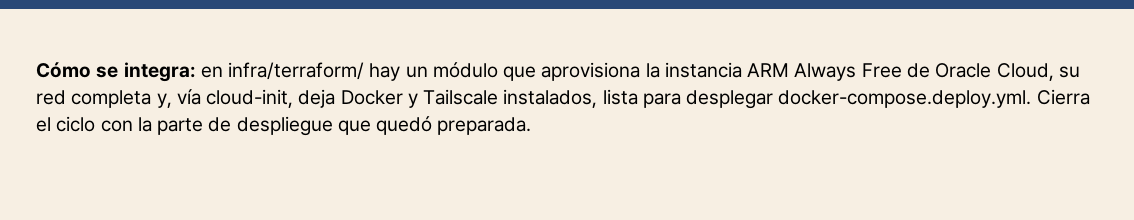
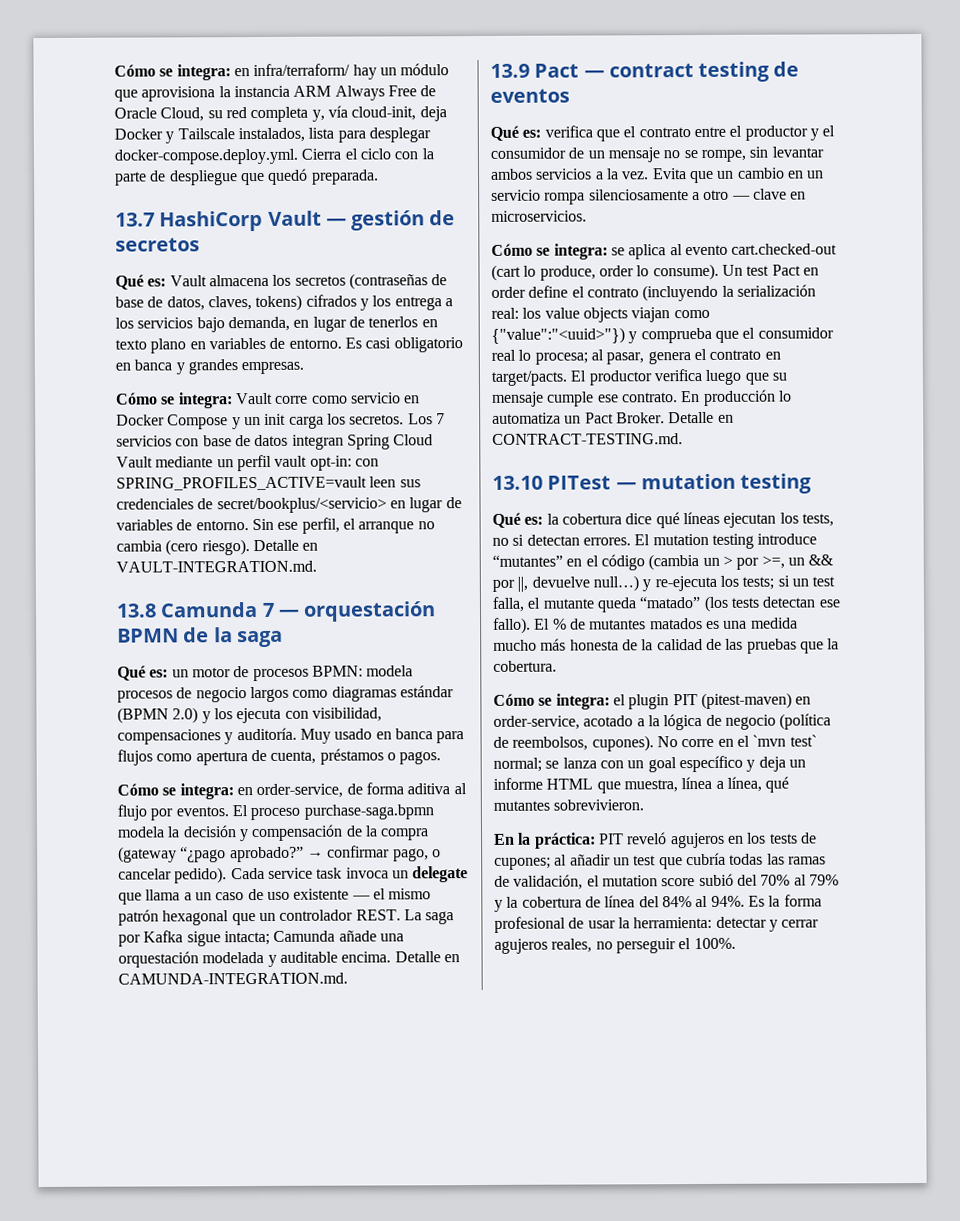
+ 13.7 HashiCorp Vault — gestión de secretos
+ Qué es: Vault almacena los secretos (contraseñas de base de datos, claves, tokens) cifrados y los entrega a los servicios bajo demanda, en lugar de tenerlos en texto plano en variables de entorno. Es casi obligatorio en banca y grandes empresas.
+ Cómo se integra: Vault corre como servicio en Docker Compose y un init carga los secretos. Los 7 servicios con base de datos integran Spring Cloud Vault mediante un perfil vault opt-in: con SPRING_PROFILES_ACTIVE=vault leen sus credenciales de secret/bookplus/<servicio> en lugar de variables de entorno. Sin ese perfil, el arranque no cambia (cero riesgo). Detalle en VAULT-INTEGRATION.md.
+ 13.8 Camunda 7 — orquestación BPMN de la saga
+ Qué es: un motor de procesos BPMN: modela procesos de negocio largos como diagramas estándar (BPMN 2.0) y los ejecuta con visibilidad, compensaciones y auditoría. Muy usado en banca para flujos como apertura de cuenta, préstamos o pagos.
+ Cómo se integra: en order-service, de forma aditiva al flujo por eventos. El proceso purchase-saga.bpmn modela la decisión y compensación de la compra (gateway “¿pago aprobado?” → confirmar pago, o cancelar pedido). Cada service task invoca un delegate que llama a un caso de uso existente — el mismo patrón hexagonal que un controlador REST. La saga por Kafka sigue intacta; Camunda añade una orquestación modelada y auditable encima. Detalle en CAMUNDA-INTEGRATION.md.
+ 13.9 Pact — contract testing de eventos
+ Qué es: verifica que el contrato entre el productor y el consumidor de un mensaje no se rompe, sin levantar ambos servicios a la vez. Evita que un cambio en un servicio rompa silenciosamente a otro — clave en microservicios.
+ Cómo se integra: se aplica al evento cart.checked-out (cart lo produce, order lo consume). Un test Pact en order define el contrato (incluyendo la serialización real: los value objects viajan como {"value":"<uuid>"}) y comprueba que el consumidor real lo procesa; al pasar, genera el contrato en target/pacts. El productor verifica luego que su mensaje cumple ese contrato. En producción lo automatiza un Pact Broker. Detalle en CONTRACT-TESTING.md.
+ 13.10 PITest — mutation testing
+ Qué es: la cobertura dice qué líneas ejecutan los tests, no si detectan errores. El mutation testing introduce “mutantes” en el código (cambia un > por >=, un && por ||, devuelve null…) y re-ejecuta los tests; si un test falla, el mutante queda “matado” (los tests detectan ese fallo). El % de mutantes matados es una medida mucho más honesta de la calidad de las pruebas que la cobertura.
+ Cómo se integra: el plugin PIT (pitest-maven) en order-service, acotado a la lógica de negocio (política de reembolsos, cupones). No corre en el `mvn test` normal; se lanza con un goal específico y deja un informe HTML que muestra, línea a línea, qué mutantes sobrevivieron.
+ En la práctica: PIT reveló agujeros en los tests de cupones; al añadir un test que cubría todas las ramas de validación, el mutation score subió del 70% al 79% y la cobertura de línea del 84% al 94%. Es la forma profesional de usar la herramienta: detectar y cerrar agujeros reales, no perseguir el 100%.

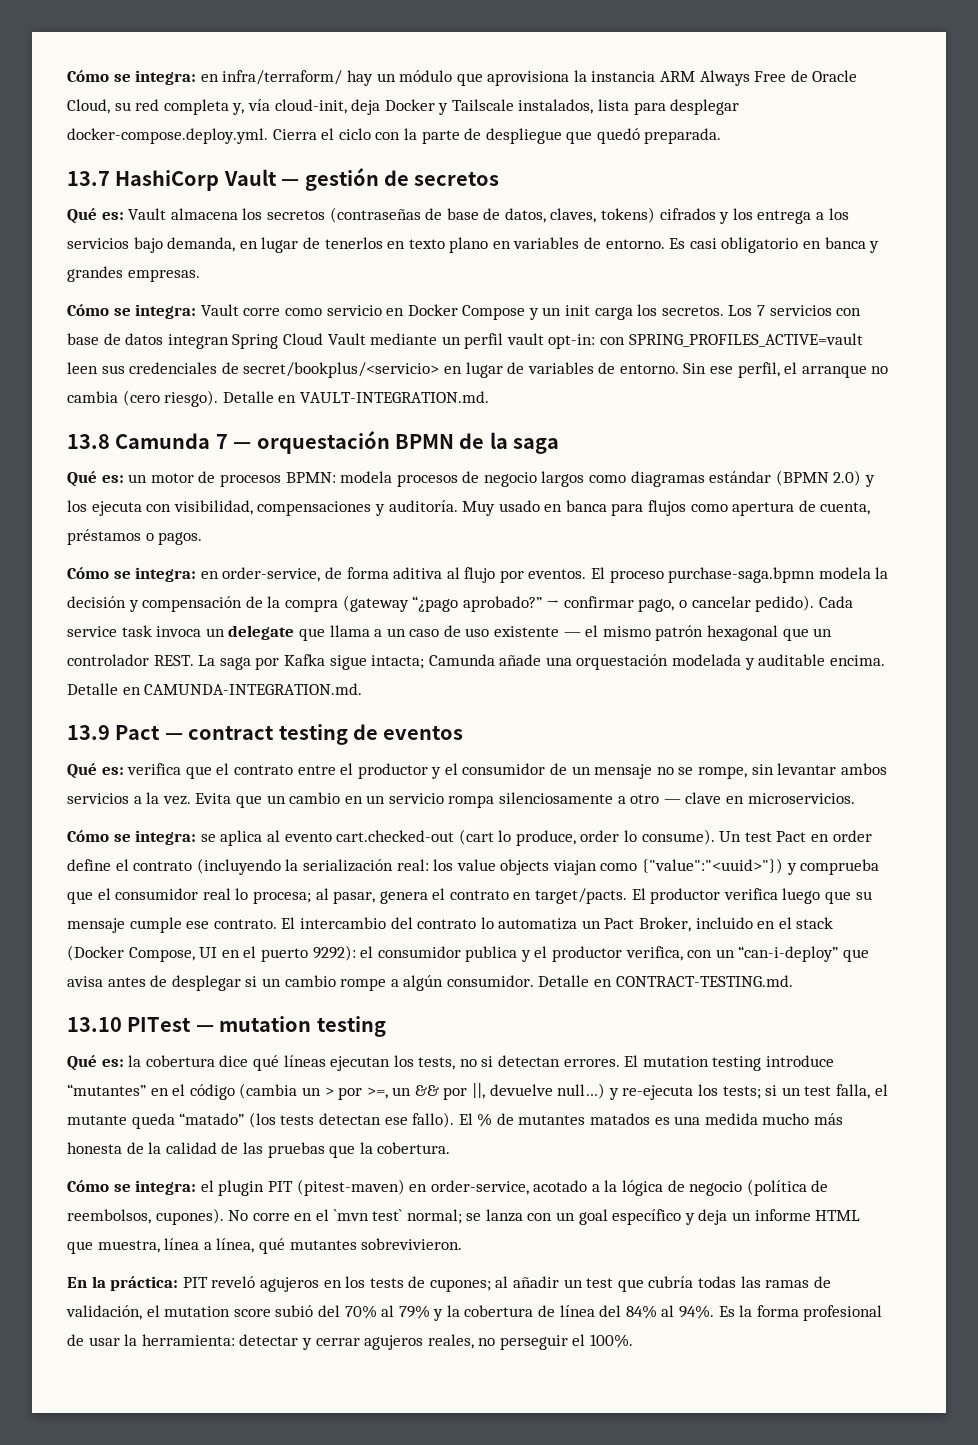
- En producción lo automatiza un Pact Broker.
+ El intercambio del contrato lo automatiza un Pact Broker, incluido en el stack (Docker Compose, UI en el puerto 9292): el consumidor publica y el productor verifica, con un “can-i-deploy” que avisa antes de desplegar si un cambio rompe a algún consumidor.

